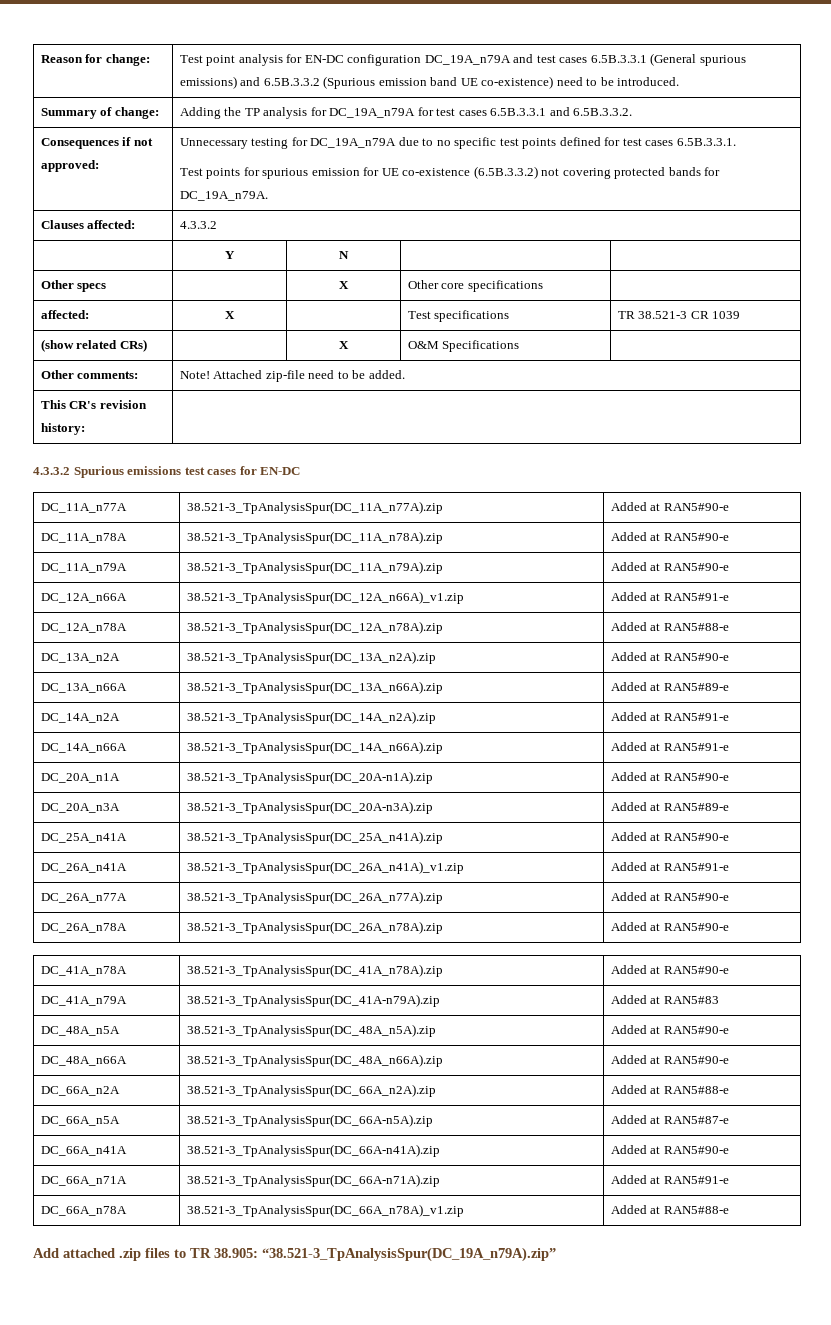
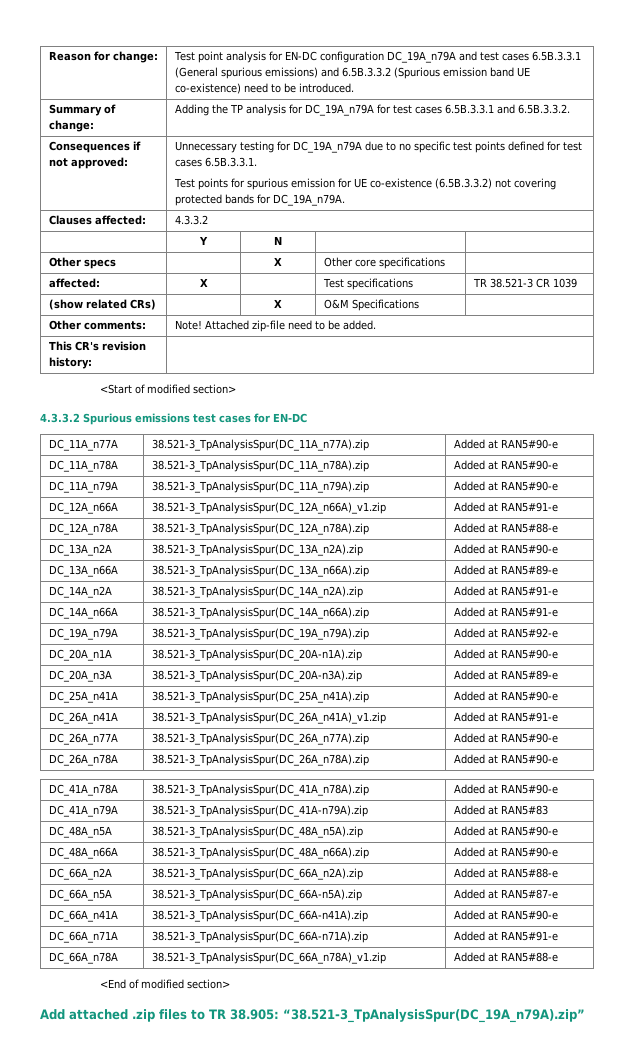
+ <Start of modified section>
+ DC_19A_n79A | 38.521-3_TpAnalysisSpur(DC_19A_n79A).zip | Added at RAN5#92-e
+ <End of modified section>

